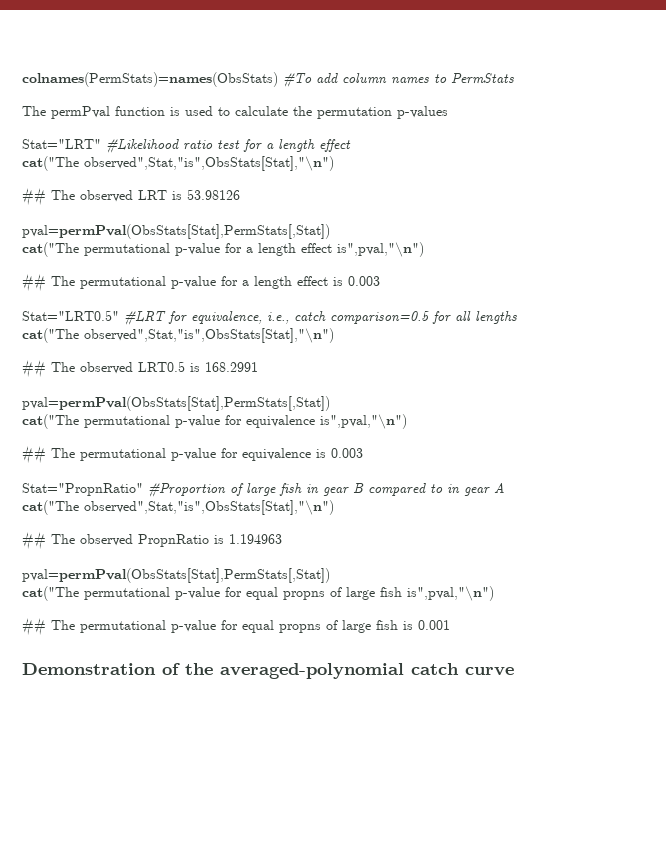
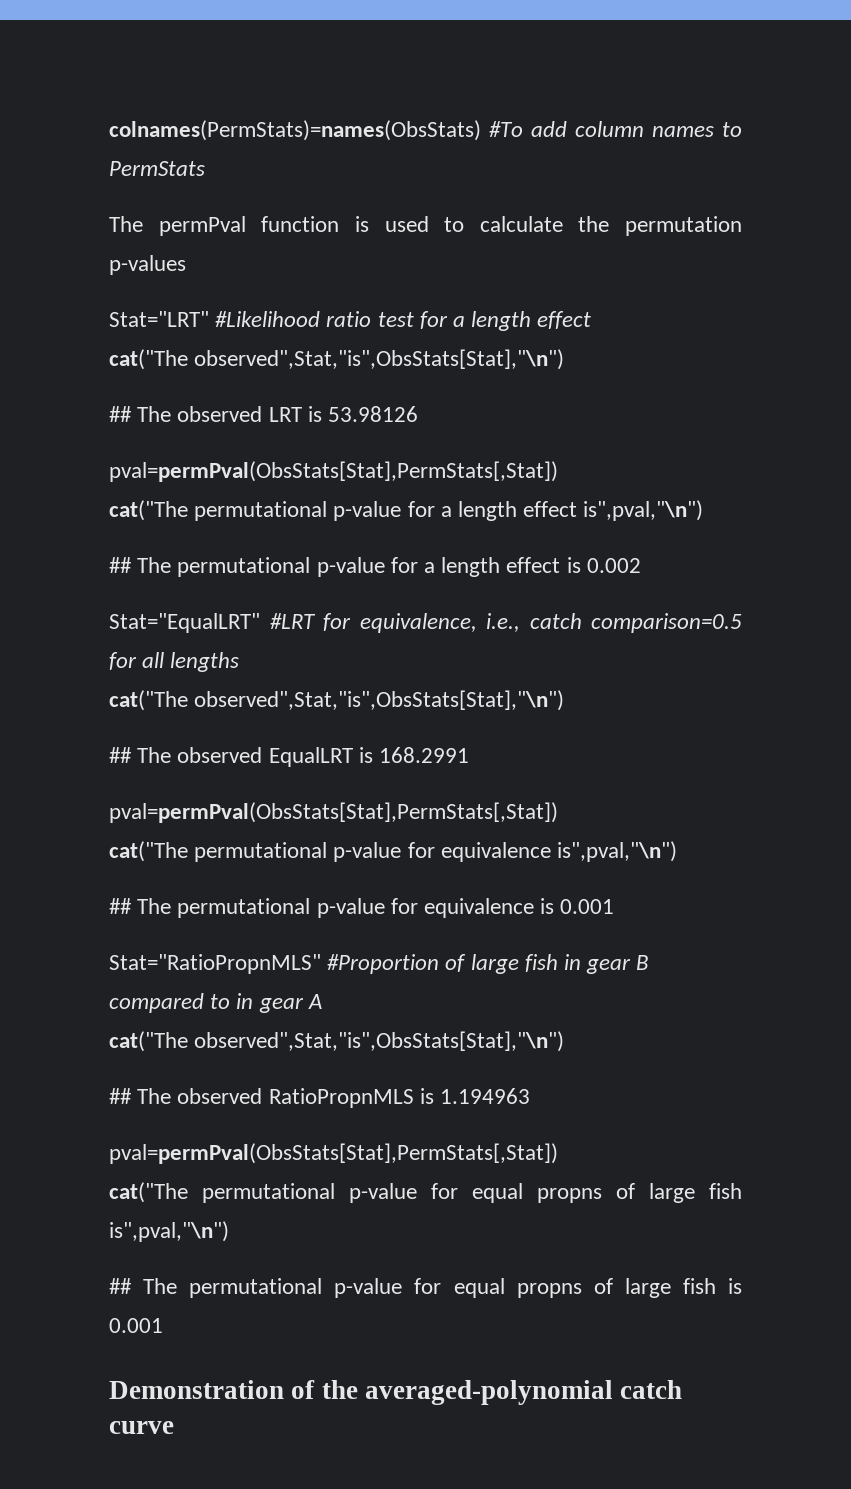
- ## The permutational p-value for a length effect is 0.003
- Stat="LRT0.5" #LRT for equivalence, i.e., catch comparison=0.5 for all lengths
+ ## The permutational p-value for a length effect is 0.002
+ Stat="EqualLRT" #LRT for equivalence, i.e., catch comparison=0.5 for all lengths
- ## The observed LRT0.5 is 168.2991
+ ## The observed EqualLRT is 168.2991
- ## The permutational p-value for equivalence is 0.003
- Stat="PropnRatio" #Proportion of large fish in gear B compared to in gear A
+ ## The permutational p-value for equivalence is 0.001
+ Stat="RatioPropnMLS" #Proportion of large fish in gear B compared to in gear A
- ## The observed PropnRatio is 1.194963
+ ## The observed RatioPropnMLS is 1.194963

